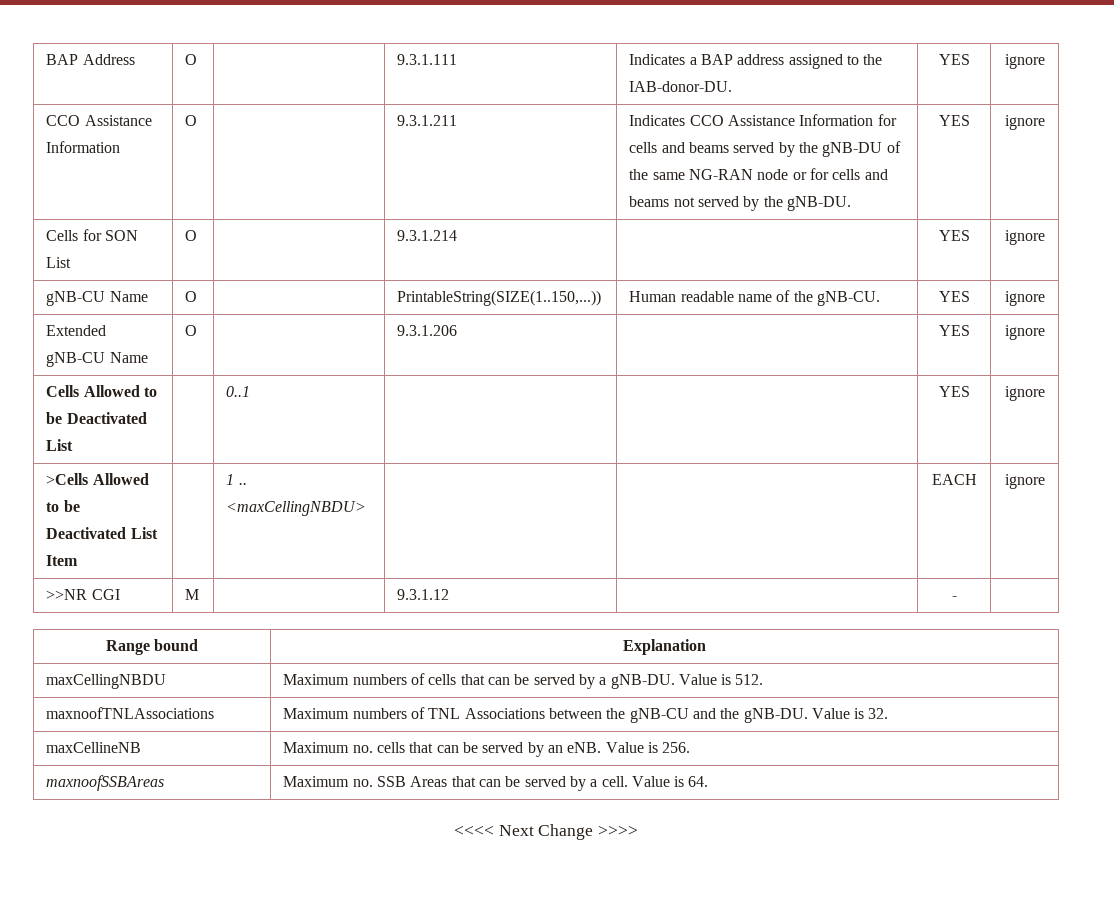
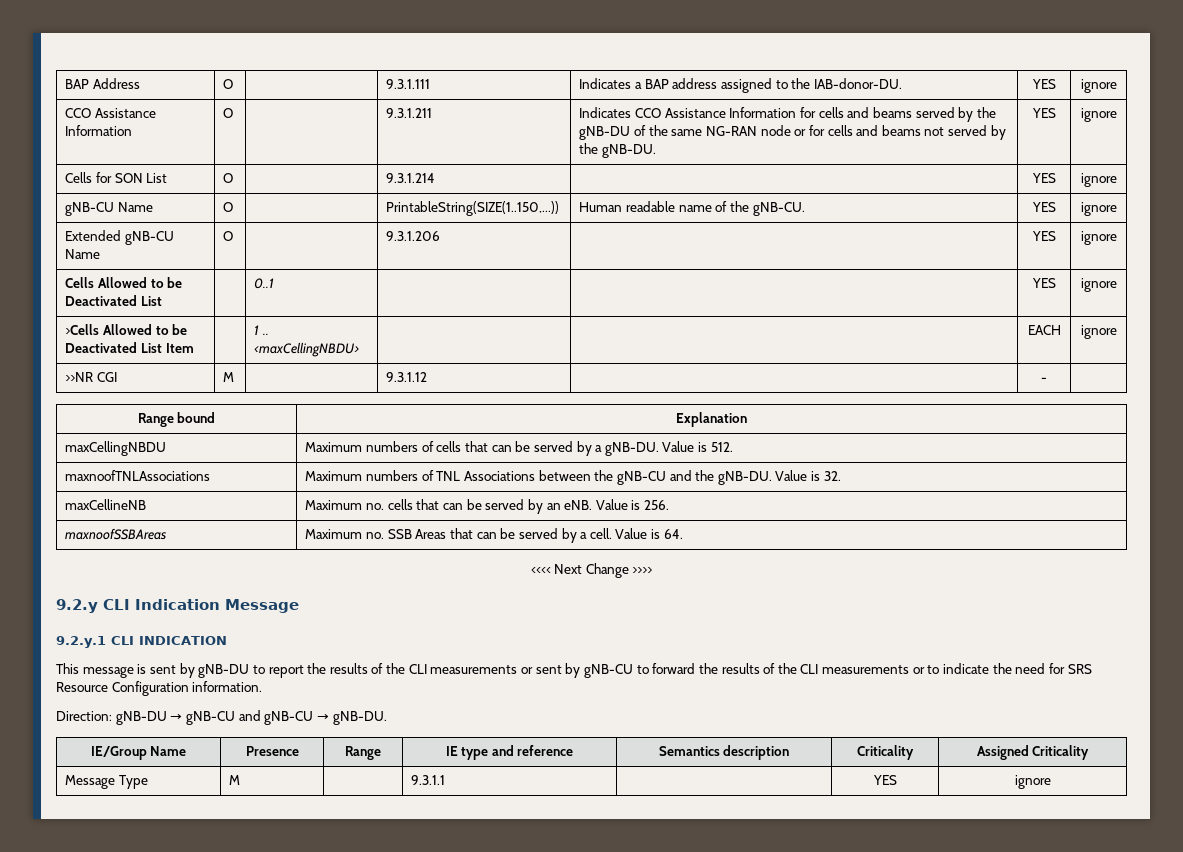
+ 9.2.y CLI Indication Message
+ 9.2.y.1 CLI INDICATION
+ This message is sent by gNB-DU to report the results of the CLI measurements or sent by gNB-CU to forward the results of the CLI measurements or to indicate the need for SRS Resource Configuration information.
+ Direction: gNB-DU → gNB-CU and gNB-CU → gNB-DU.
+ IE/Group Name | Presence | Range | IE type and reference | Semantics description | Criticality | Assigned Criticality
+ Message Type | M | | 9.3.1.1 | | YES | ignore

